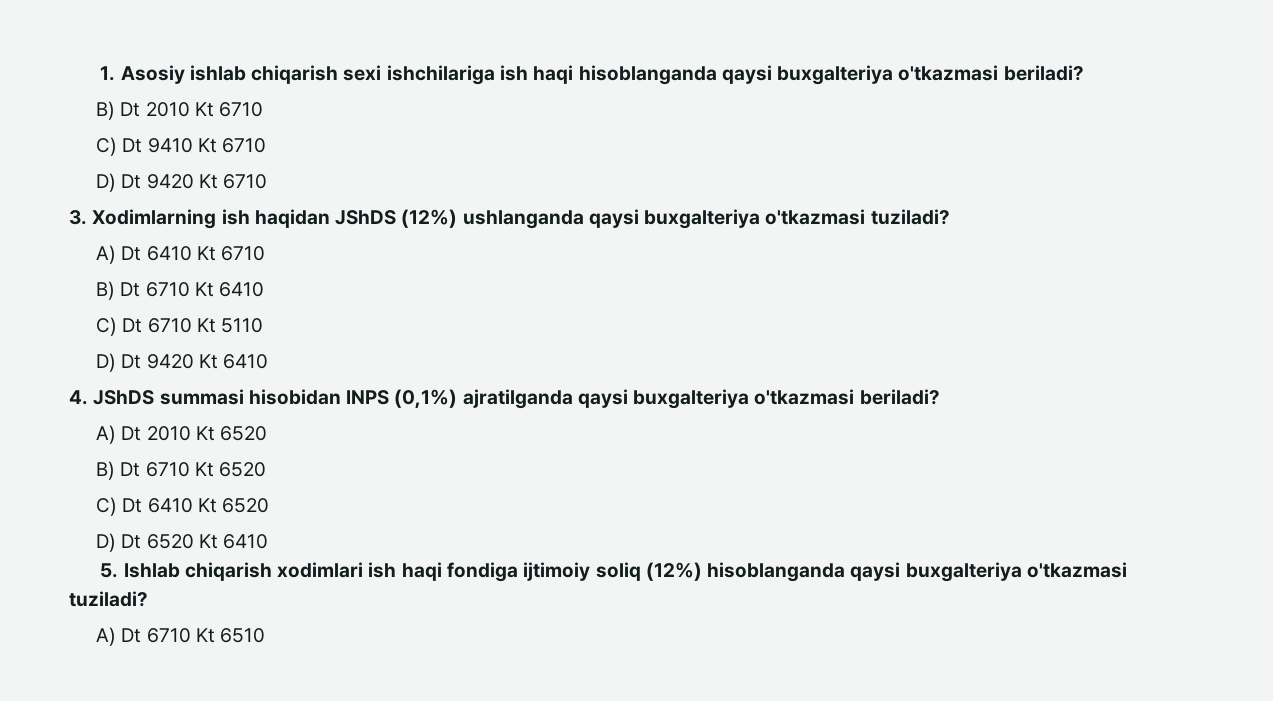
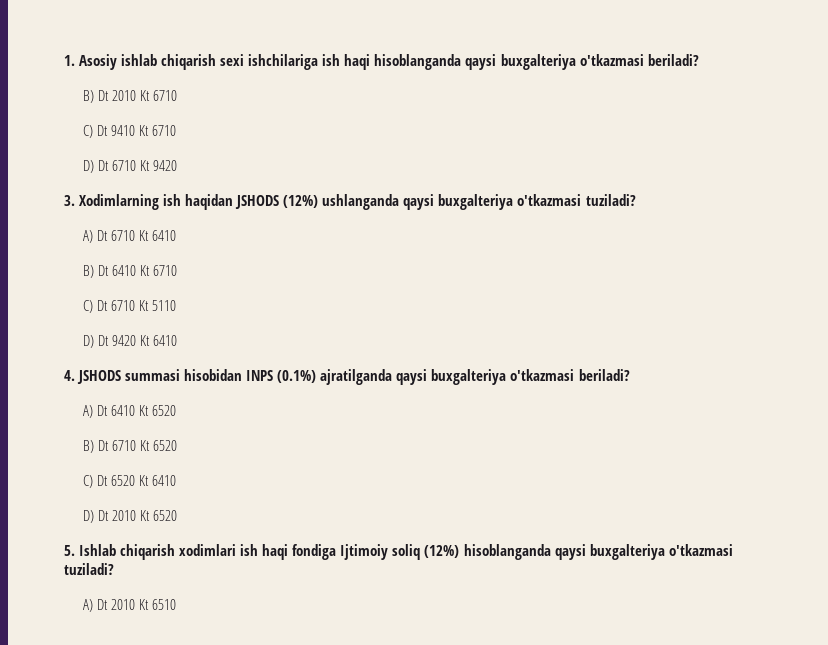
- D) Dt 9420 Kt 6710
+ D) Dt 6710 Kt 9420
- 3. Xodimlarning ish haqidan JShDS (12%) ushlanganda qaysi buxgalteriya o'tkazmasi tuziladi?
+ 3. Xodimlarning ish haqidan JSHODS (12%) ushlanganda qaysi buxgalteriya o'tkazmasi tuziladi?
- A) Dt 6410 Kt 6710
- B) Dt 6710 Kt 6410
+ A) Dt 6710 Kt 6410
+ B) Dt 6410 Kt 6710
- 4. JShDS summasi hisobidan INPS (0,1%) ajratilganda qaysi buxgalteriya o'tkazmasi beriladi?
+ 4. JSHODS summasi hisobidan INPS (0.1%) ajratilganda qaysi buxgalteriya o'tkazmasi beriladi?
- A) Dt 2010 Kt 6520
+ A) Dt 6410 Kt 6520
- C) Dt 6410 Kt 6520
- D) Dt 6520 Kt 6410
+ C) Dt 6520 Kt 6410
+ D) Dt 2010 Kt 6520
- 5. Ishlab chiqarish xodimlari ish haqi fondiga ijtimoiy soliq (12%) hisoblanganda qaysi buxgalteriya o'tkazmasi tuziladi?
+ 5. Ishlab chiqarish xodimlari ish haqi fondiga Ijtimoiy soliq (12%) hisoblanganda qaysi buxgalteriya o'tkazmasi tuziladi?
- A) Dt 6710 Kt 6510
+ A) Dt 2010 Kt 6510

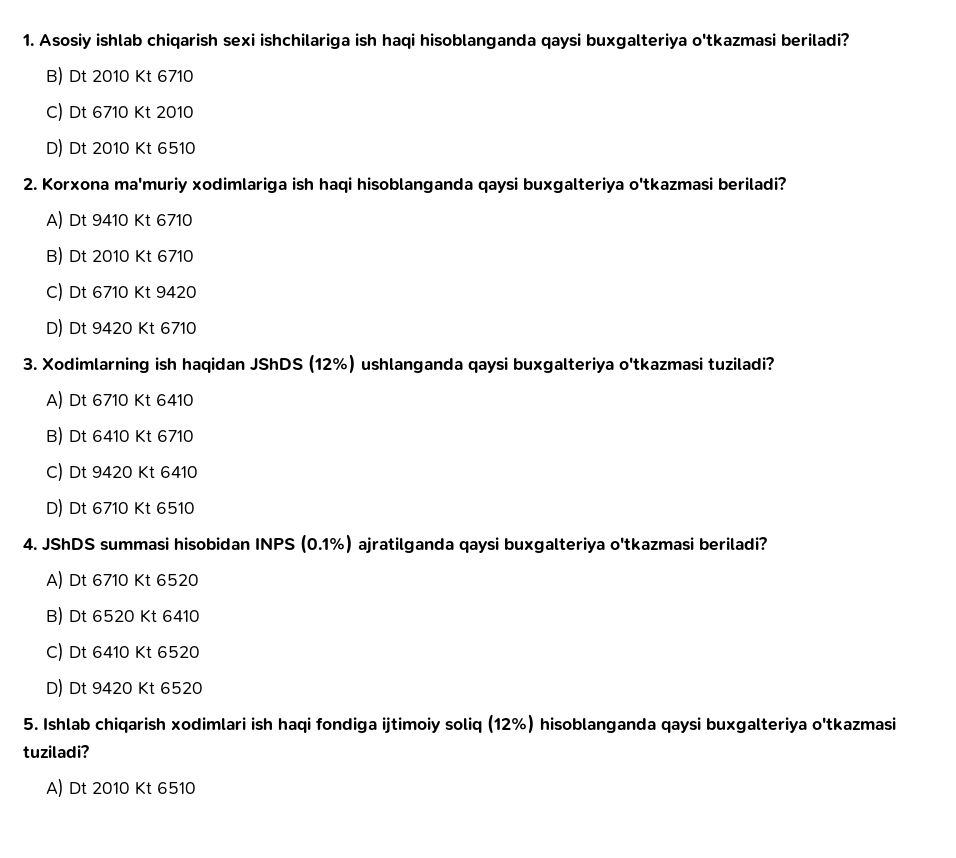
- C) Dt 9410 Kt 6710
- D) Dt 6710 Kt 9420
+ C) Dt 6710 Kt 2010
+ D) Dt 2010 Kt 6510
+ 2. Korxona ma'muriy xodimlariga ish haqi hisoblanganda qaysi buxgalteriya o'tkazmasi beriladi?
+ A) Dt 9410 Kt 6710
+ B) Dt 2010 Kt 6710
+ C) Dt 6710 Kt 9420
+ D) Dt 9420 Kt 6710
- 3. Xodimlarning ish haqidan JSHODS (12%) ushlanganda qaysi buxgalteriya o'tkazmasi tuziladi?
+ 3. Xodimlarning ish haqidan JShDS (12%) ushlanganda qaysi buxgalteriya o'tkazmasi tuziladi?
- C) Dt 6710 Kt 5110
- D) Dt 9420 Kt 6410
+ C) Dt 9420 Kt 6410
+ D) Dt 6710 Kt 6510
- 4. JSHODS summasi hisobidan INPS (0.1%) ajratilganda qaysi buxgalteriya o'tkazmasi beriladi?
+ 4. JShDS summasi hisobidan INPS (0.1%) ajratilganda qaysi buxgalteriya o'tkazmasi beriladi?
- A) Dt 6410 Kt 6520
+ A) Dt 6710 Kt 6520
- B) Dt 6710 Kt 6520
- C) Dt 6520 Kt 6410
- D) Dt 2010 Kt 6520
+ B) Dt 6520 Kt 6410
+ C) Dt 6410 Kt 6520
+ D) Dt 9420 Kt 6520
- 5. Ishlab chiqarish xodimlari ish haqi fondiga Ijtimoiy soliq (12%) hisoblanganda qaysi buxgalteriya o'tkazmasi tuziladi?
+ 5. Ishlab chiqarish xodimlari ish haqi fondiga ijtimoiy soliq (12%) hisoblanganda qaysi buxgalteriya o'tkazmasi tuziladi?

